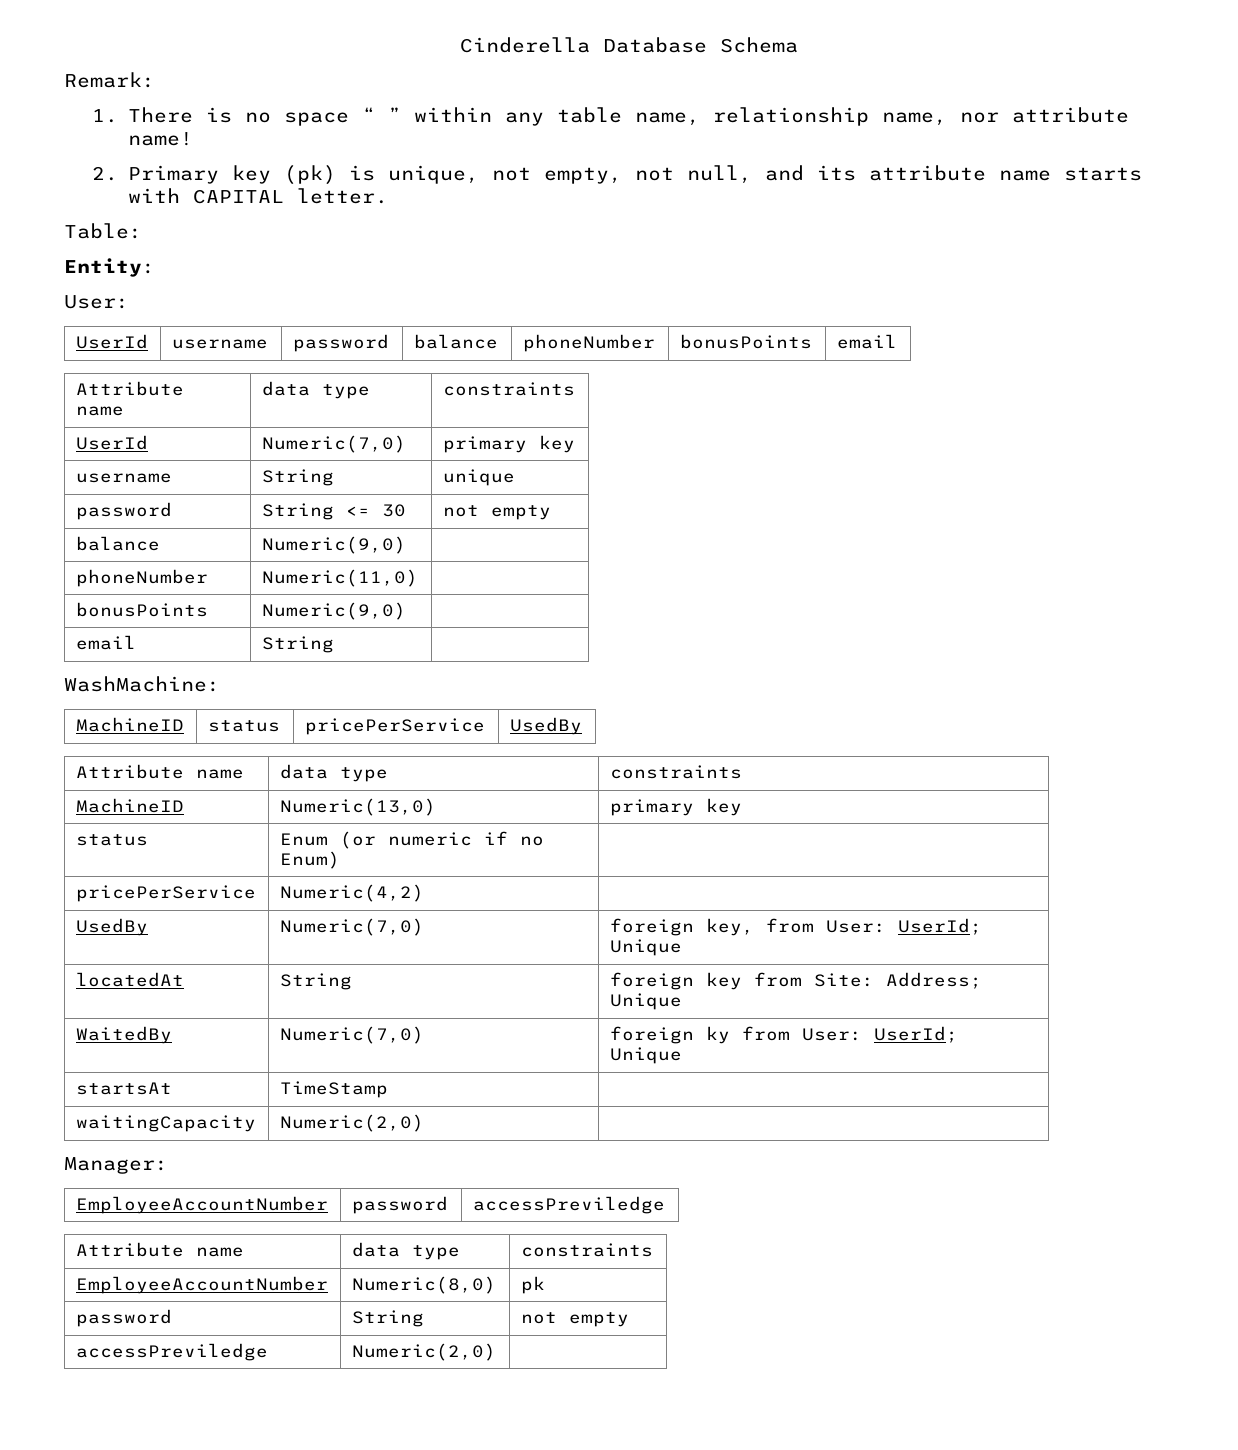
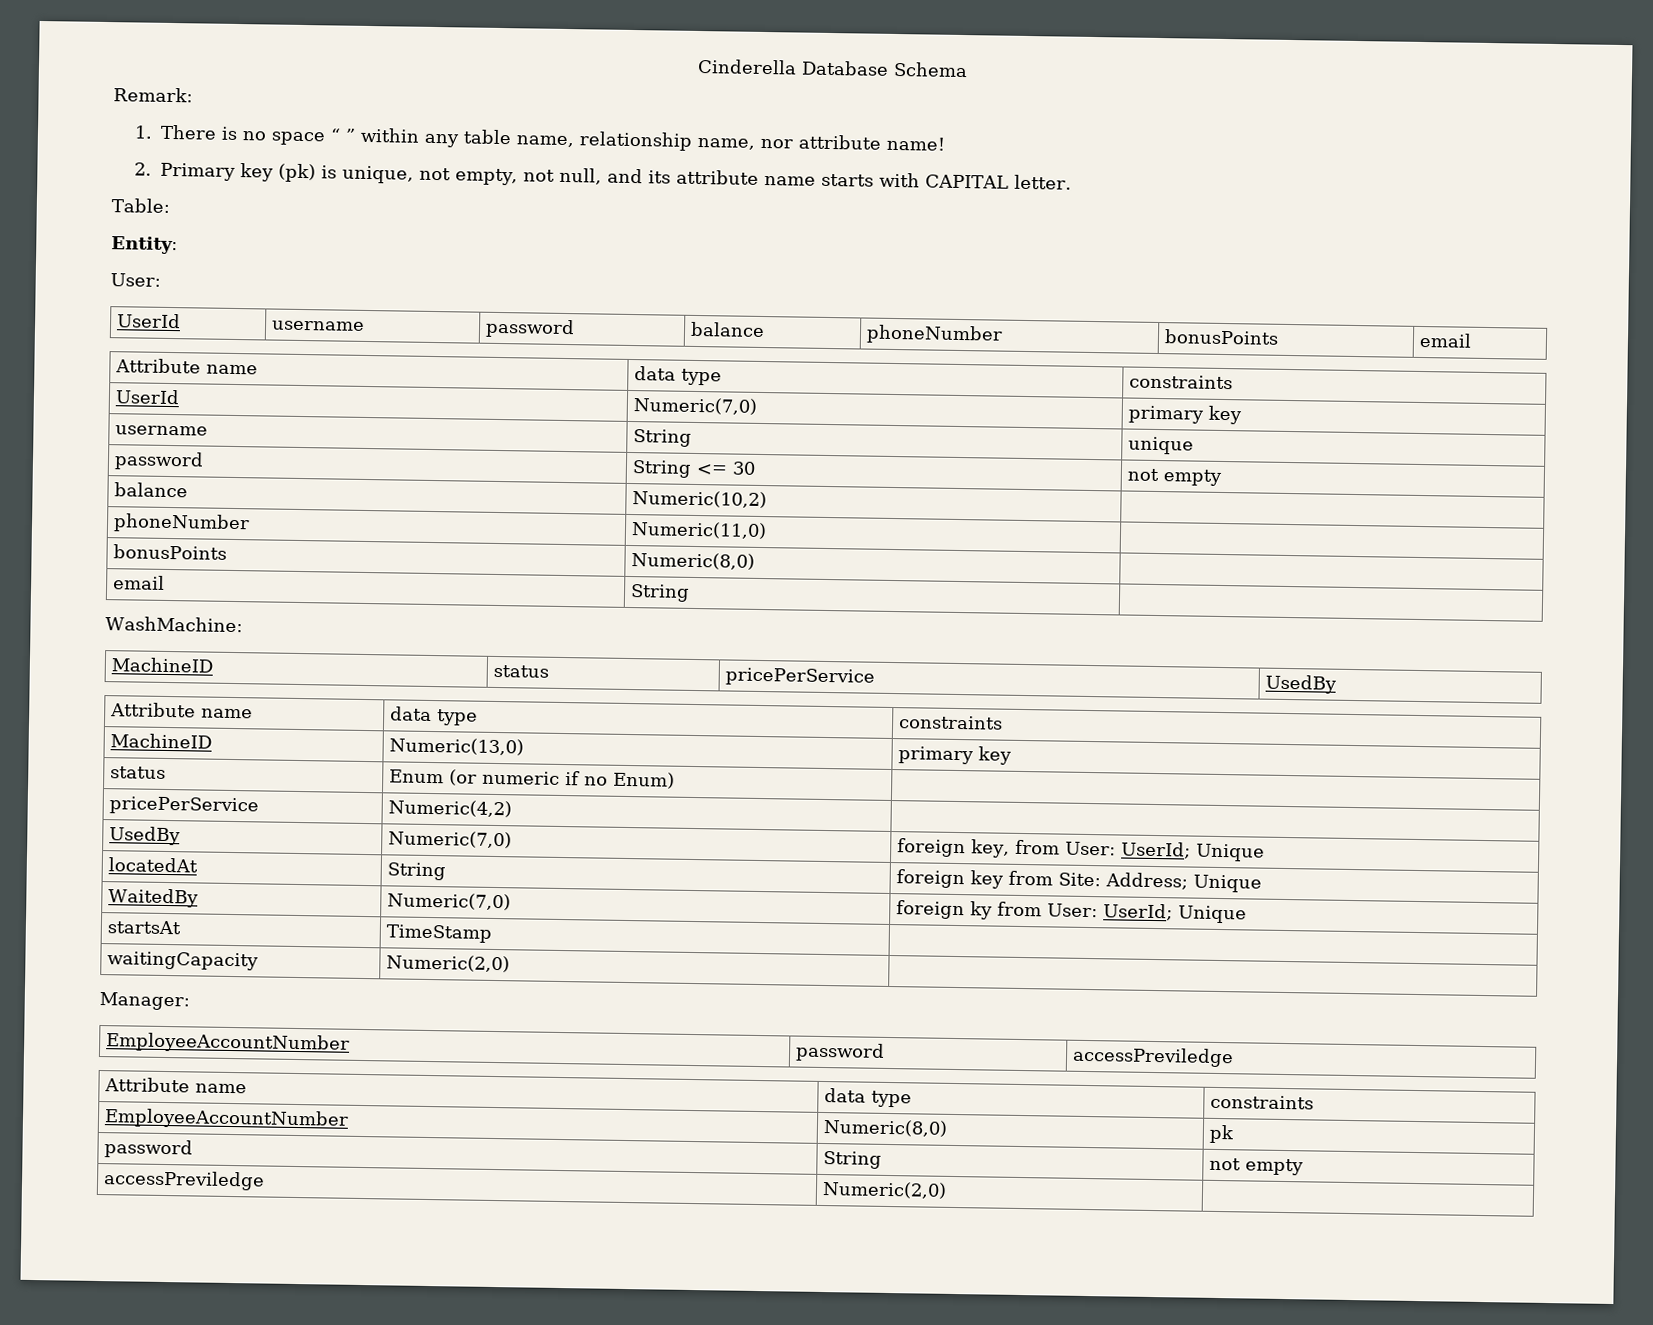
- balance | Numeric(9,0) |
+ balance | Numeric(10,2) |
- bonusPoints | Numeric(9,0) |
+ bonusPoints | Numeric(8,0) |

